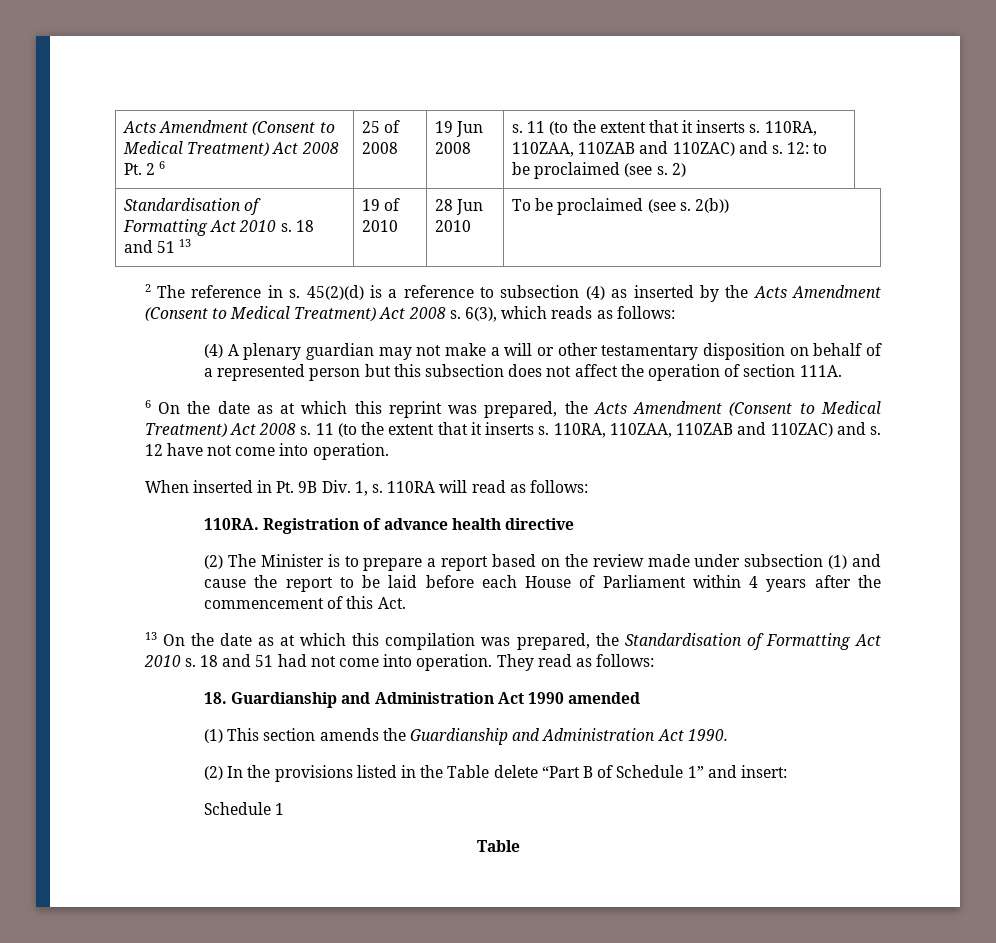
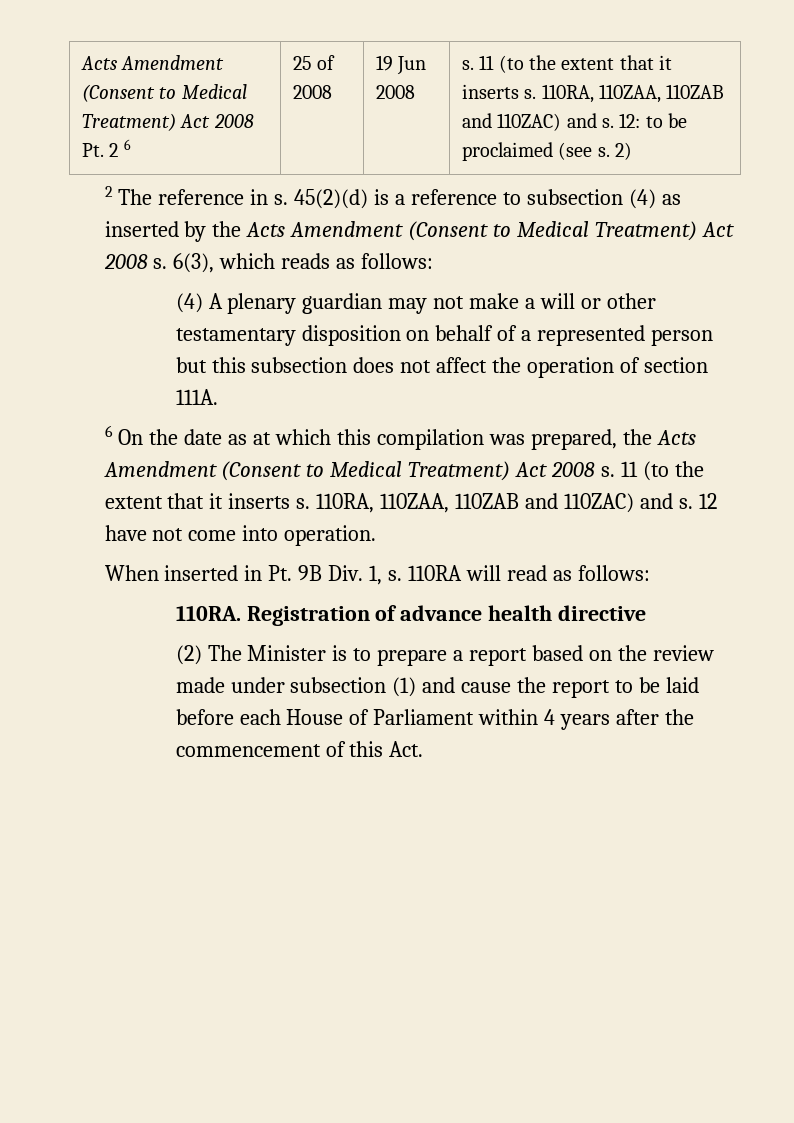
- Standardisation of Formatting Act 2010 s. 18 and 51 13 | 19 of 2010 | 28 Jun 2010 | To be proclaimed (see s. 2(b))
- 6 On the date as at which this reprint was prepared, the Acts Amendment (Consent to Medical Treatment) Act 2008 s.
+ 6 On the date as at which this compilation was prepared, the Acts Amendment (Consent to Medical Treatment) Act 2008 s.
- 13 On the date as at which this compilation was prepared, the Standardisation of Formatting Act 2010 s. 18 and 51 had not come into operation. They read as follows:
- 18. Guardianship and Administration Act 1990 amended
- (1) This section amends the Guardianship and Administration Act 1990.
- (2) In the provisions listed in the Table delete “Part B of Schedule 1” and insert:
- Schedule 1
- Table

